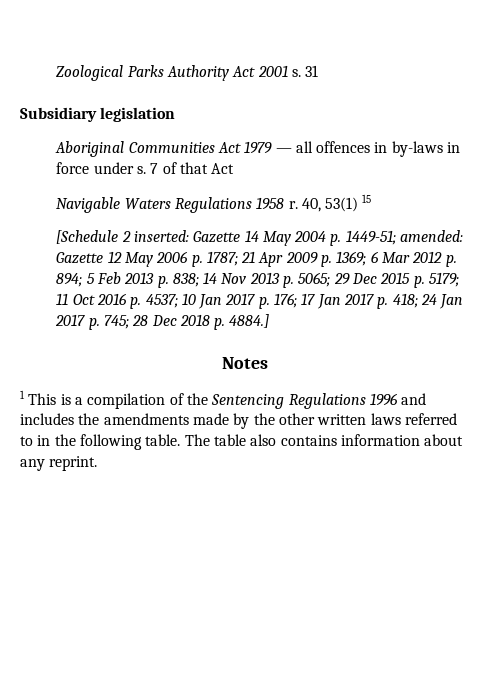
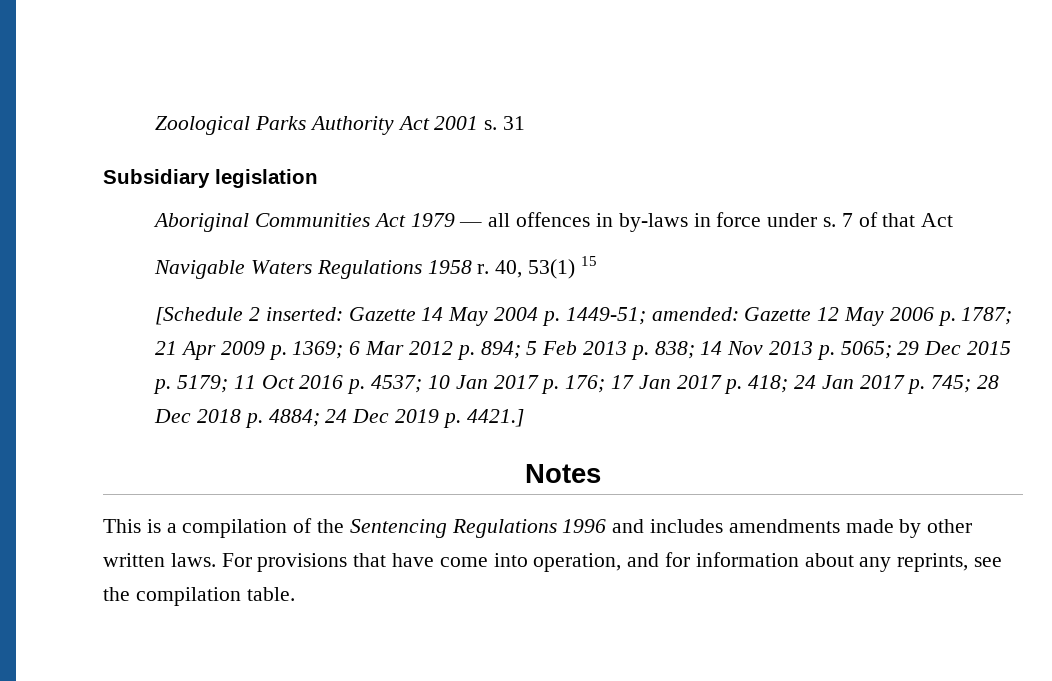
- 28 Dec 2018 p. 4884.]
+ 28 Dec 2018 p. 4884; 24 Dec 2019 p. 4421.]
- 1 This is a compilation of the Sentencing Regulations 1996 and includes the amendments made by the other written laws referred to in the following table. The table also contains information about any reprint.
+ This is a compilation of the Sentencing Regulations 1996 and includes amendments made by other written laws. For provisions that have come into operation, and for information about any reprints, see the compilation table.

